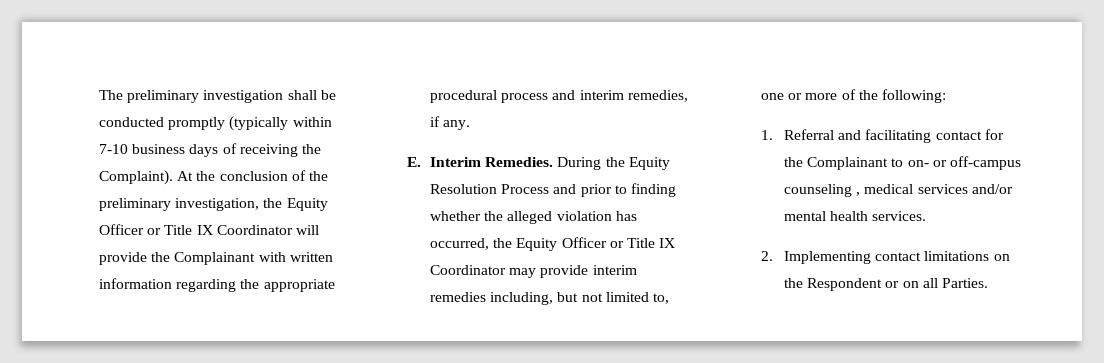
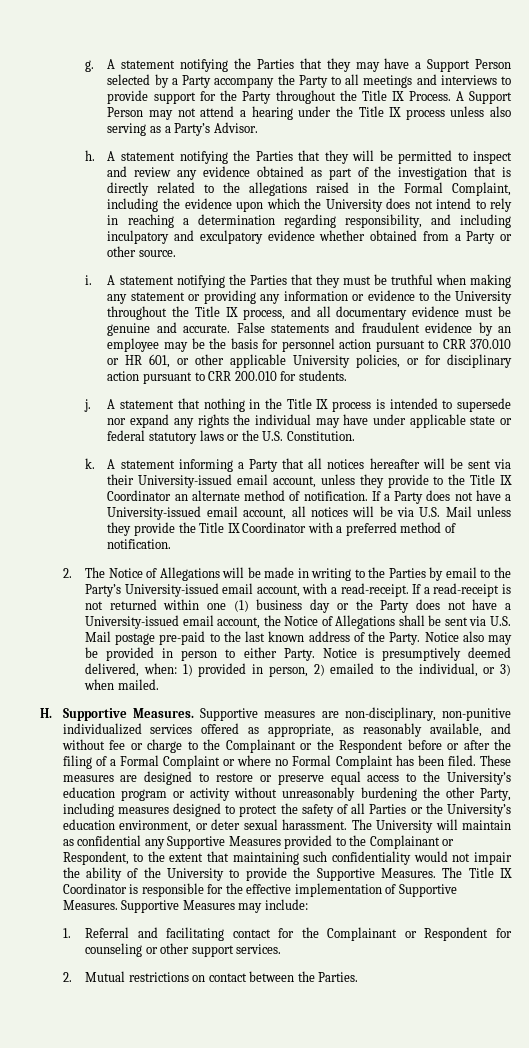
- The preliminary investigation shall be conducted promptly (typically within 7-10 business days of receiving the Complaint). At the conclusion of the preliminary investigation, the Equity Officer or Title IX Coordinator will provide the Complainant with written information regarding the appropriate procedural process and interim remedies, if any.
- E. Interim Remedies. During the Equity Resolution Process and prior to finding whether the alleged violation has occurred, the Equity Officer or Title IX Coordinator may provide interim remedies including, but not limited to, one or more of the following:
+ g. A statement notifying the Parties that they may have a Support Person selected by a Party accompany the Party to all meetings and interviews to provide support for the Party throughout the Title IX Process. A Support Person may not attend a hearing under the Title IX process unless also serving as a Party’s Advisor.
+ h. A statement notifying the Parties that they will be permitted to inspect and review any evidence obtained as part of the investigation that is directly related to the allegations raised in the Formal Complaint, including the evidence upon which the University does not intend to rely in reaching a determination regarding responsibility, and including inculpatory and exculpatory evidence whether obtained from a Party or other source.
+ i. A statement notifying the Parties that they must be truthful when making any statement or providing any information or evidence to the University throughout the Title IX process, and all documentary evidence must be genuine and accurate. False statements and fraudulent evidence by an employee may be the basis for personnel action pursuant to CRR 370.010 or HR 601, or other applicable University policies, or for disciplinary action pursuant to CRR 200.010 for students.
+ j. A statement that nothing in the Title IX process is intended to supersede nor expand any rights the individual may have under applicable state or federal statutory laws or the U.S. Constitution.
+ k. A statement informing a Party that all notices hereafter will be sent via their University-issued email account, unless they provide to the Title IX Coordinator an alternate method of notification. If a Party does not have a University-issued email account, all notices will be via U.S. Mail unless they provide the Title IX Coordinator with a preferred method of notification.
+ 2. The Notice of Allegations will be made in writing to the Parties by email to the Party’s University-issued email account, with a read-receipt. If a read-receipt is not returned within one (1) business day or the Party does not have a University-issued email account, the Notice of Allegations shall be sent via U.S. Mail postage pre-paid to the last known address of the Party. Notice also may be provided in person to either Party. Notice is presumptively deemed delivered, when: 1) provided in person, 2) emailed to the individual, or 3) when mailed.
+ H. Supportive Measures. Supportive measures are non-disciplinary, non-punitive individualized services offered as appropriate, as reasonably available, and without fee or charge to the Complainant or the Respondent before or after the filing of a Formal Complaint or where no Formal Complaint has been filed. These measures are designed to restore or preserve equal access to the University’s education program or activity without unreasonably burdening the other Party, including measures designed to protect the safety of all Parties or the University’s education environment, or deter sexual harassment. The University will maintain as confidential any Supportive Measures provided to the Complainant or Respondent, to the extent that maintaining such confidentiality would not impair the ability of the University to provide the Supportive Measures. The Title IX Coordinator is responsible for the effective implementation of Supportive Measures. Supportive Measures may include:
- 1. Referral and facilitating contact for the Complainant to on- or off-campus counseling , medical services and/or mental health services.
- 2. Implementing contact limitations on the Respondent or on all Parties.
+ 1. Referral and facilitating contact for the Complainant or Respondent for counseling or other support services.
+ 2. Mutual restrictions on contact between the Parties.

